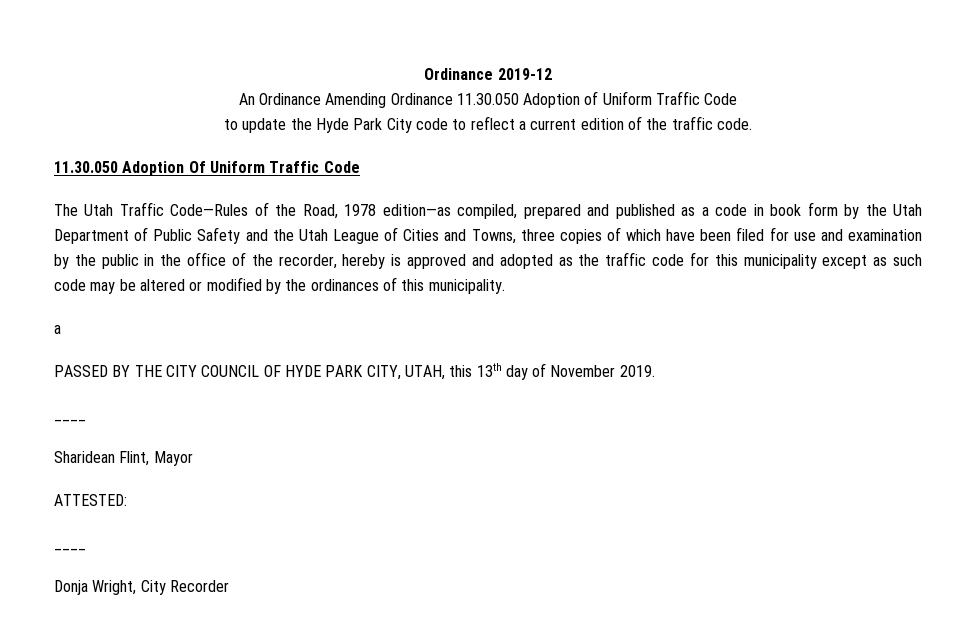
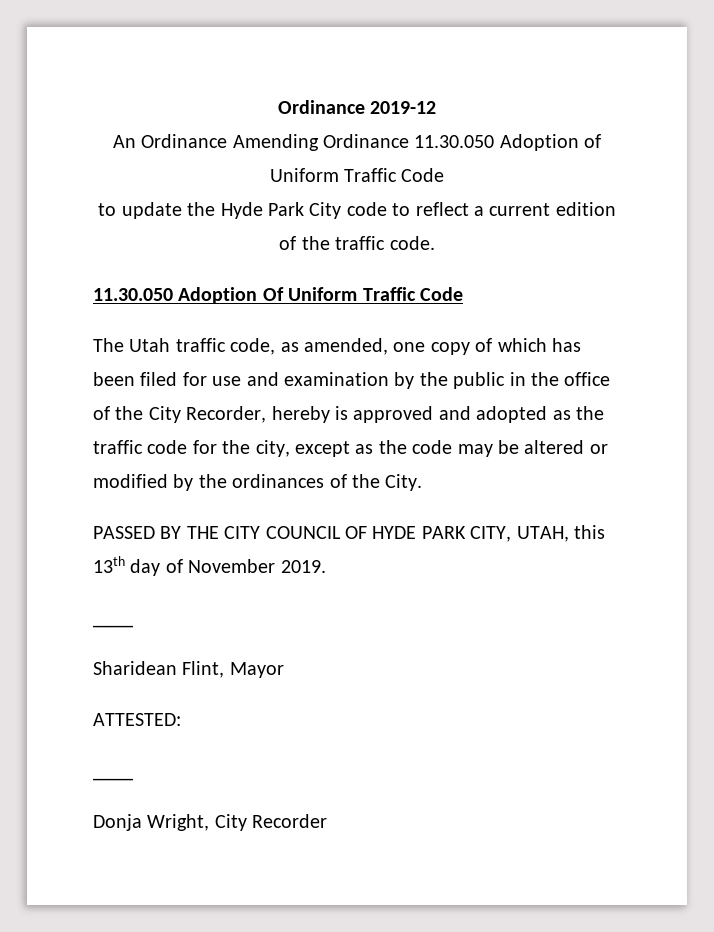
- The Utah Traffic Code—Rules of the Road, 1978 edition—as compiled, prepared and published as a code in book form by the Utah Department of Public Safety and the Utah League of Cities and Towns, three copies of which have been filed for use and examination by the public in the office of the recorder, hereby is approved and adopted as the traffic code for this municipality except as such code may be altered or modified by the ordinances of this municipality.
- a
+ The Utah traffic code, as amended, one copy of which has been filed for use and examination by the public in the office of the City Recorder, hereby is approved and adopted as the traffic code for the city, except as the code may be altered or modified by the ordinances of the City.

